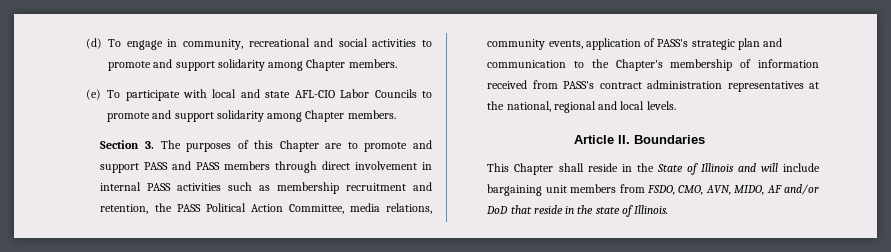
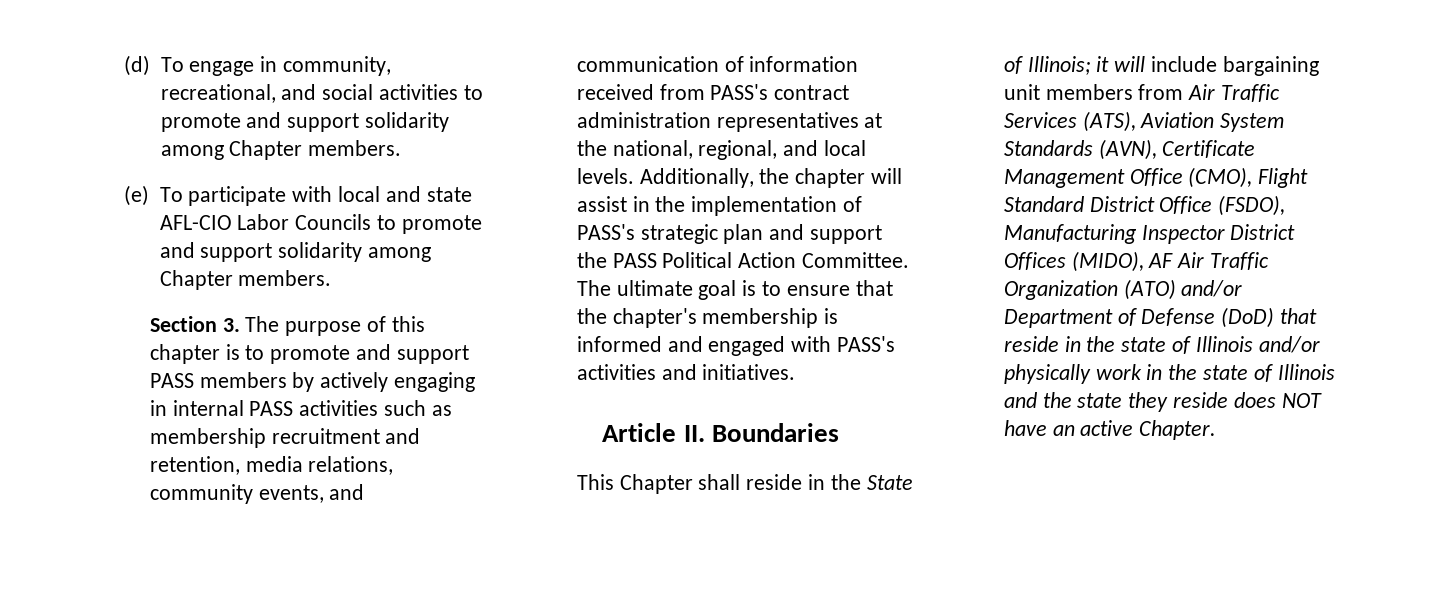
- (d) To engage in community, recreational and social activities to promote and support solidarity among Chapter members.
+ (d) To engage in community, recreational, and social activities to promote and support solidarity among Chapter members.
- Section 3. The purposes of this Chapter are to promote and support PASS and PASS members through direct involvement in internal PASS activities such as membership recruitment and retention, the PASS Political Action Committee, media relations, community events, application of PASS's strategic plan and communication to the Chapter's membership of information received from PASS's contract administration representatives at the national, regional and local levels.
+ Section 3. The purpose of this chapter is to promote and support PASS members by actively engaging in internal PASS activities such as membership recruitment and retention, media relations, community events, and communication of information received from PASS's contract administration representatives at the national, regional, and local levels. Additionally, the chapter will assist in the implementation of PASS's strategic plan and support the PASS Political Action Committee. The ultimate goal is to ensure that the chapter's membership is informed and engaged with PASS's activities and initiatives.
- This Chapter shall reside in the State of Illinois and will include bargaining unit members from FSDO, CMO, AVN, MIDO, AF and/or DoD that reside in the state of Illinois.
+ This Chapter shall reside in the State of Illinois; it will include bargaining unit members from Air Traffic Services (ATS), Aviation System Standards (AVN), Certificate Management Office (CMO), Flight Standard District Office (FSDO), Manufacturing Inspector District Offices (MIDO), AF Air Traffic Organization (ATO) and/or Department of Defense (DoD) that reside in the state of Illinois and/or physically work in the state of Illinois and the state they reside does NOT have an active Chapter.

